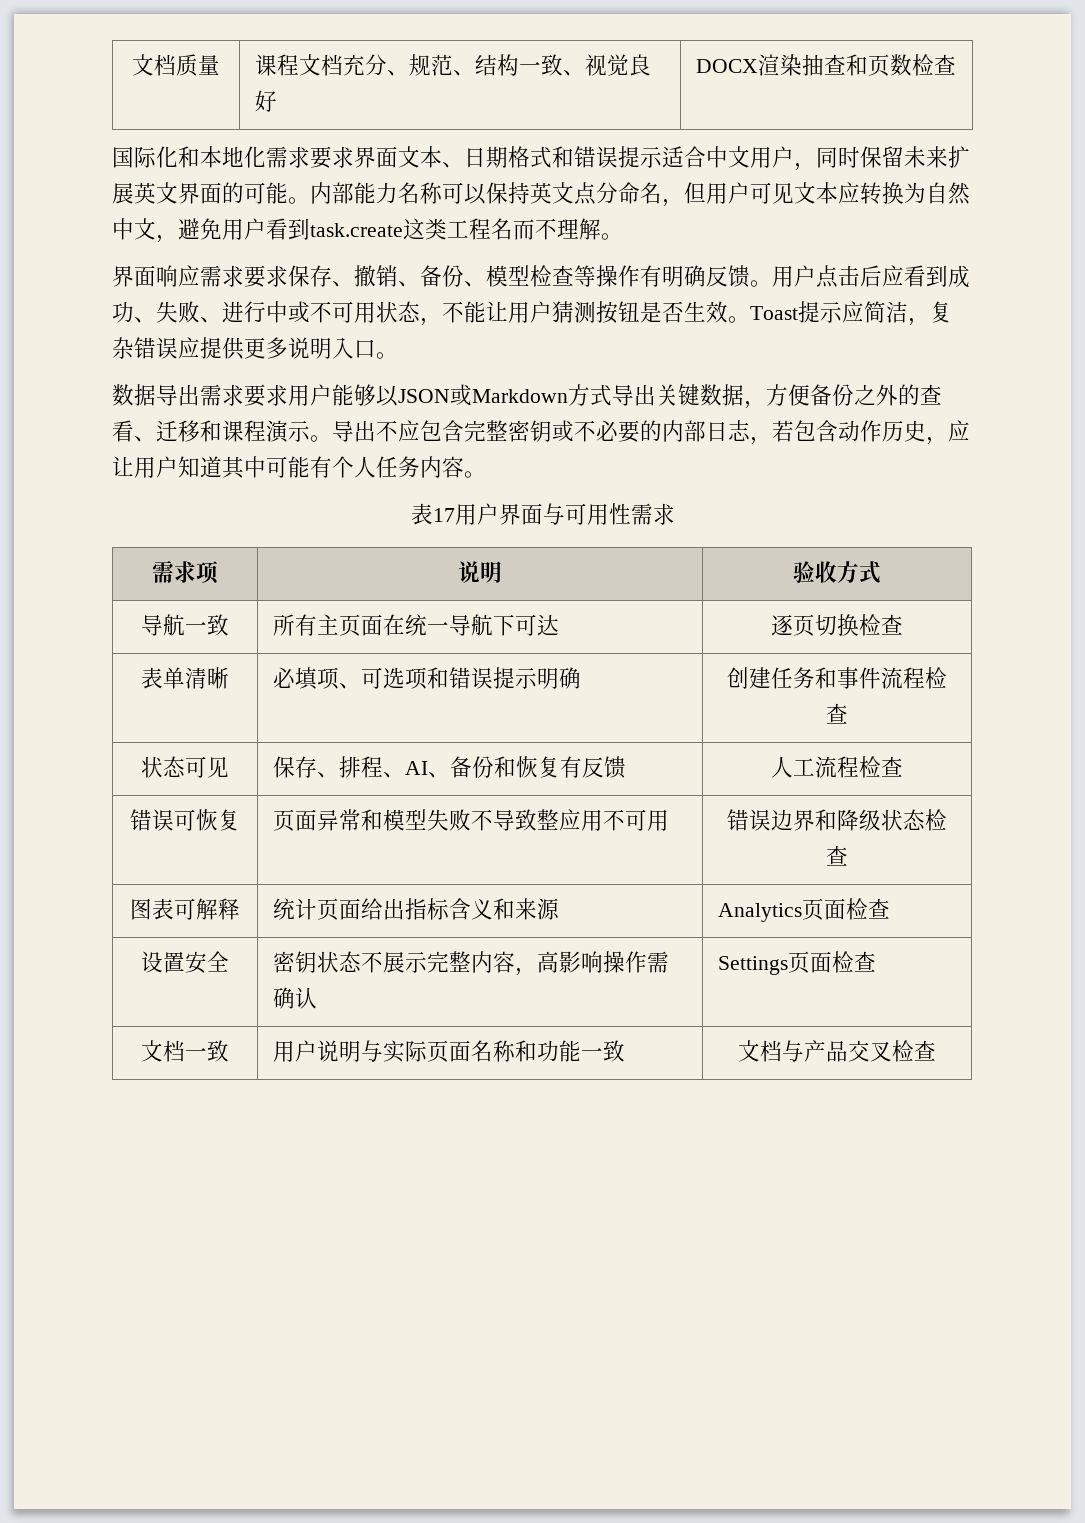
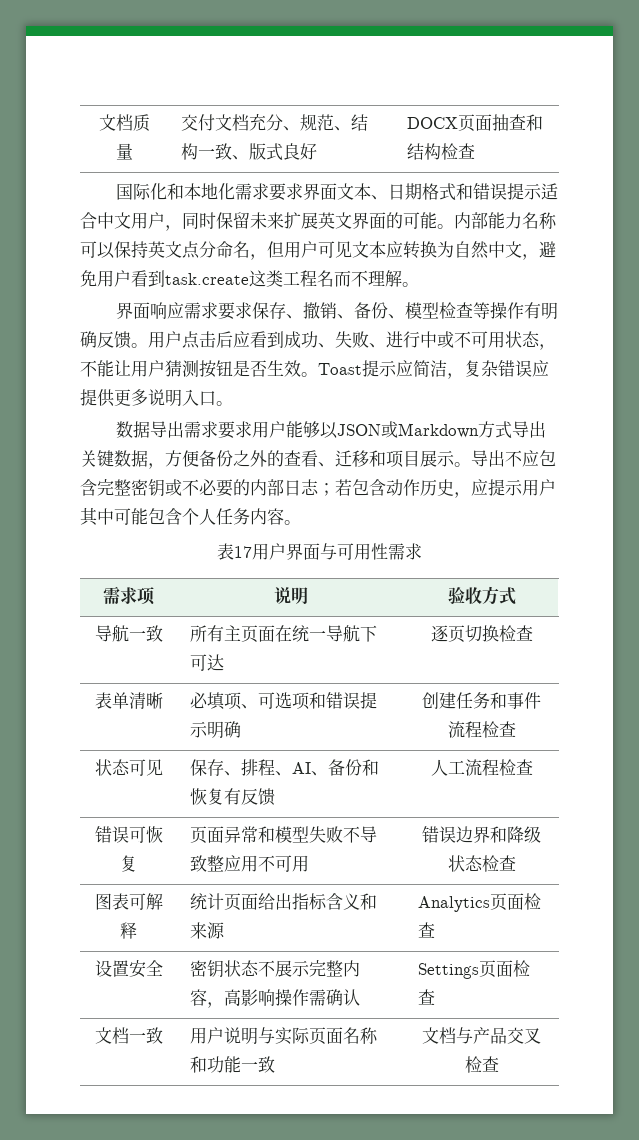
- 文档质量 | 课程文档充分、规范、结构一致、视觉良好 | DOCX渲染抽查和页数检查
+ 文档质量 | 交付文档充分、规范、结构一致、版式良好 | DOCX页面抽查和结构检查
- 数据导出需求要求用户能够以JSON或Markdown方式导出关键数据，方便备份之外的查看、迁移和课程演示。
+ 数据导出需求要求用户能够以JSON或Markdown方式导出关键数据，方便备份之外的查看、迁移和项目展示。
- 导出不应包含完整密钥或不必要的内部日志，若包含动作历史，应让用户知道其中可能有个人任务内容。
+ 导出不应包含完整密钥或不必要的内部日志；若包含动作历史，应提示用户其中可能包含个人任务内容。

